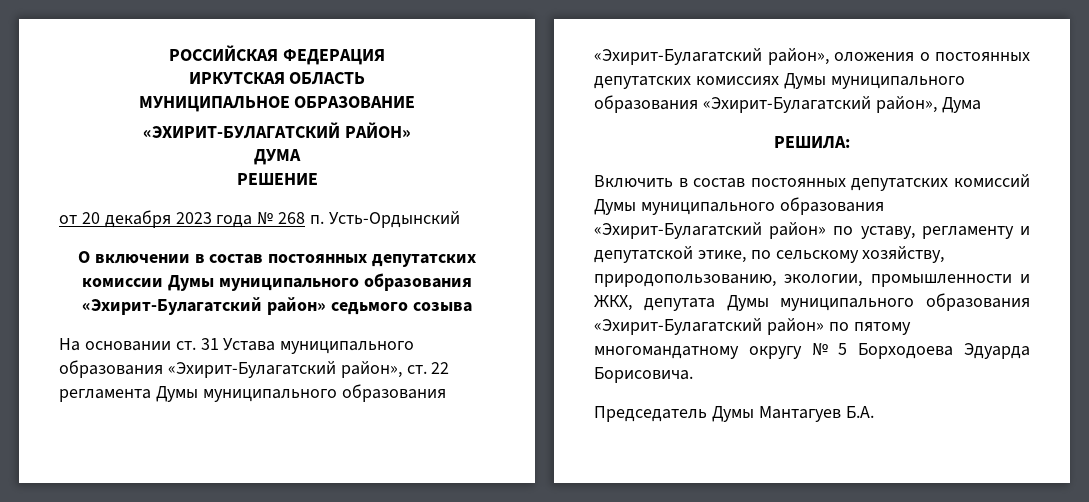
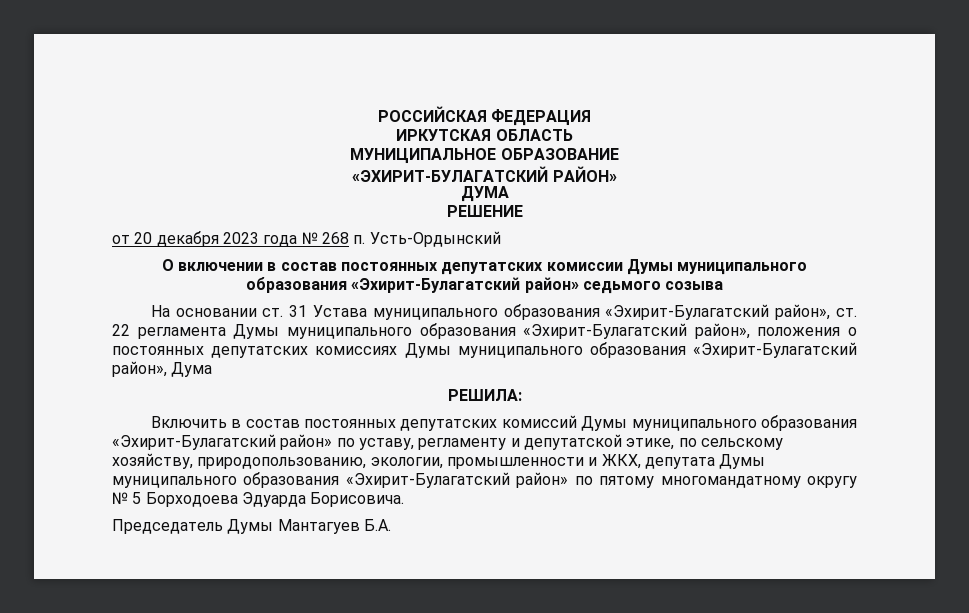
- На основании ст. 31 Устава муниципального образования «Эхирит-Булагатский район», ст. 22 регламента Думы муниципального образования «Эхирит-Булагатский район», оложения о постоянных депутатских комиссиях Думы муниципального образования «Эхирит-Булагатский район», Дума
+ На основании ст. 31 Устава муниципального образования «Эхирит-Булагатский район», ст. 22 регламента Думы муниципального образования «Эхирит-Булагатский район», положения о постоянных депутатских комиссиях Думы муниципального образования «Эхирит-Булагатский район», Дума

